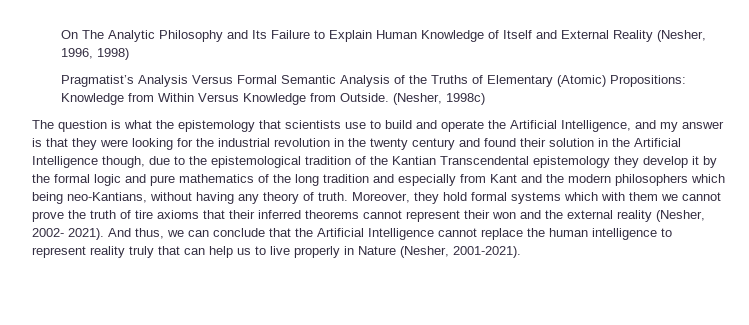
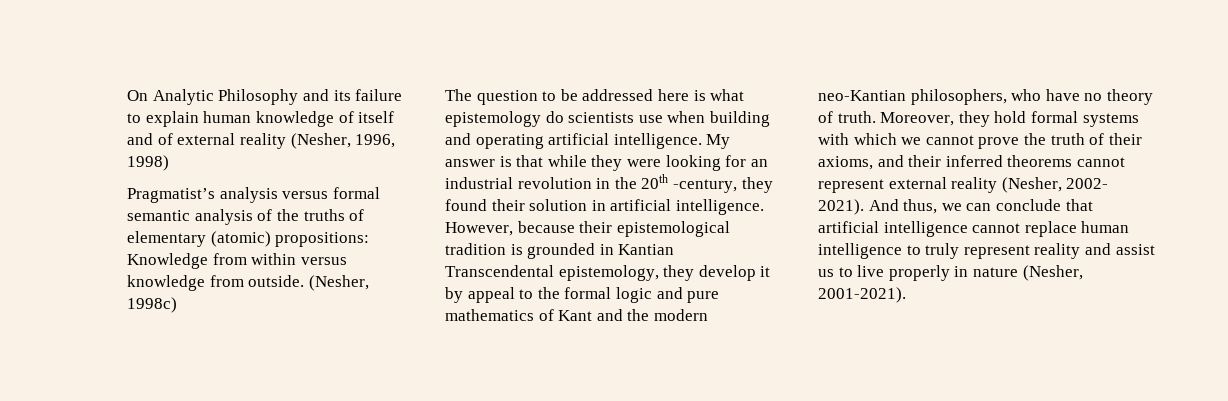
- On The Analytic Philosophy and Its Failure to Explain Human Knowledge of Itself and External Reality (Nesher, 1996, 1998)
- Pragmatist’s Analysis Versus Formal Semantic Analysis of the Truths of Elementary (Atomic) Propositions: Knowledge from Within Versus Knowledge from Outside. (Nesher, 1998c)
- The question is what the epistemology that scientists use to build and operate the Artificial Intelligence, and my answer is that they were looking for the industrial revolution in the twenty century and found their solution in the Artificial Intelligence though, due to the epistemological tradition of the Kantian Transcendental epistemology they develop it by the formal logic and pure mathematics of the long tradition and especially from Kant and the modern philosophers which being neo-Kantians, without having any theory of truth.
+ On Analytic Philosophy and its failure to explain human knowledge of itself and of external reality (Nesher, 1996, 1998)
+ Pragmatist’s analysis versus formal semantic analysis of the truths of elementary (atomic) propositions: Knowledge from within versus knowledge from outside. (Nesher, 1998c)
+ The question to be addressed here is what epistemology do scientists use when building and operating artificial intelligence. My answer is that while they were looking for an industrial revolution in the 20th -century, they found their solution in artificial intelligence. However, because their epistemological tradition is grounded in Kantian Transcendental epistemology, they develop it by appeal to the formal logic and pure mathematics of Kant and the modern neo-Kantian philosophers, who have no theory of truth.
- Moreover, they hold formal systems which with them we cannot prove the truth of tire axioms that their inferred theorems cannot represent their won and the external reality (Nesher, 2002- 2021).
+ Moreover, they hold formal systems with which we cannot prove the truth of their axioms, and their inferred theorems cannot represent external reality (Nesher, 2002- 2021).
- And thus, we can conclude that the Artificial Intelligence cannot replace the human intelligence to represent reality truly that can help us to live properly in Nature (Nesher, 2001-2021).
+ And thus, we can conclude that artificial intelligence cannot replace human intelligence to truly represent reality and assist us to live properly in nature (Nesher, 2001-2021).

